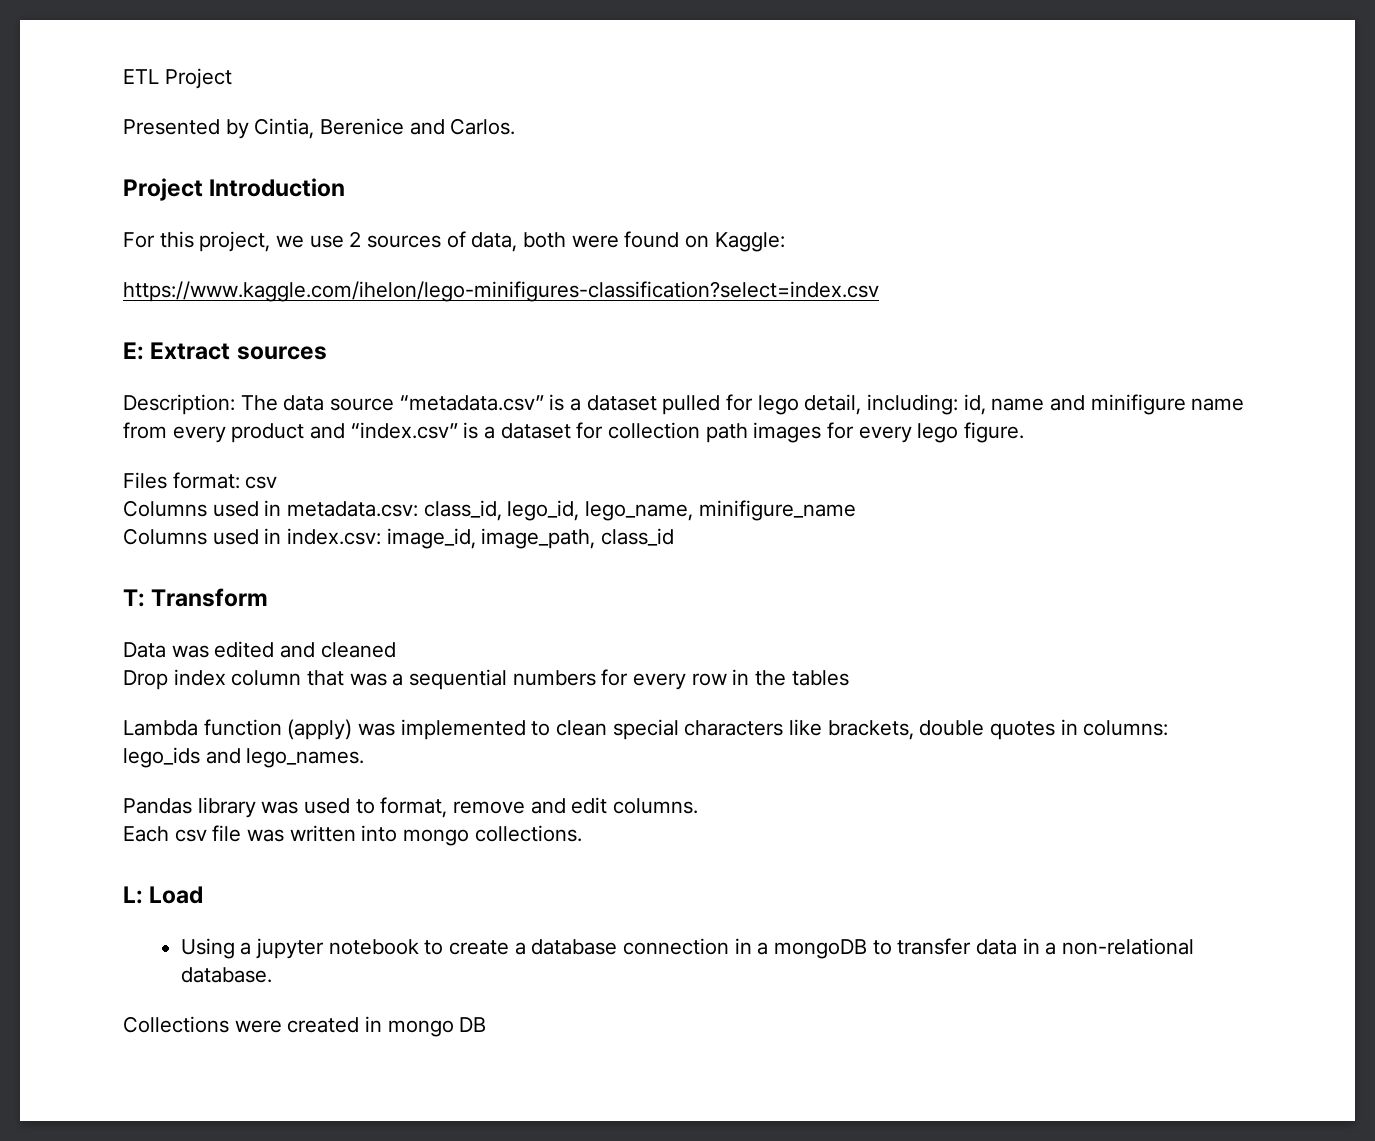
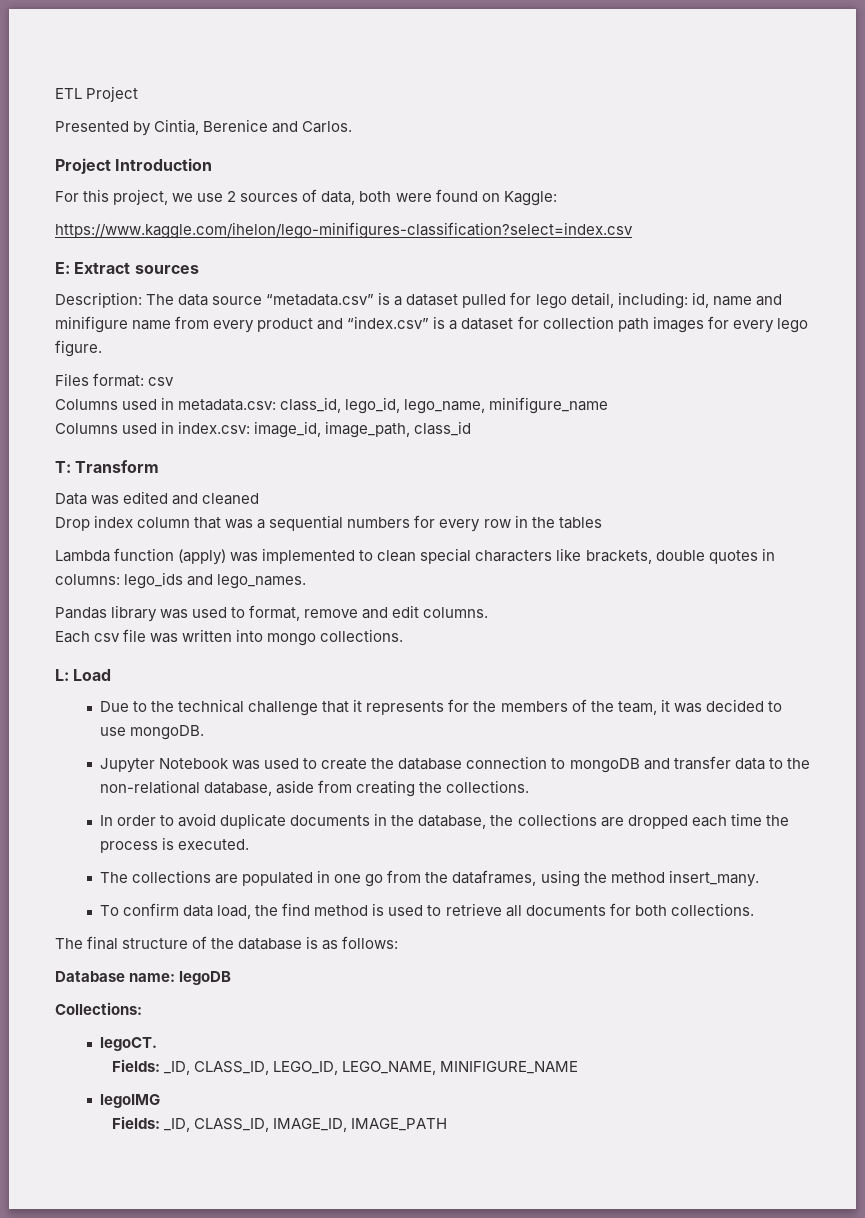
- Using a jupyter notebook to create a database connection in a mongoDB to transfer data in a non-relational database.
- Collections were created in mongo DB
+ Due to the technical challenge that it represents for the members of the team, it was decided to use mongoDB.
+ Jupyter Notebook was used to create the database connection to mongoDB and transfer data to the non-relational database, aside from creating the collections.
+ In order to avoid duplicate documents in the database, the collections are dropped each time the process is executed.
+ The collections are populated in one go from the dataframes, using the method insert_many.
+ To confirm data load, the find method is used to retrieve all documents for both collections.
+ The final structure of the database is as follows:
+ Database name: legoDB
+ Collections:
+ legoCT.
+ Fields: _ID, CLASS_ID, LEGO_ID, LEGO_NAME, MINIFIGURE_NAME
+ legoIMG
+ Fields: _ID, CLASS_ID, IMAGE_ID, IMAGE_PATH

